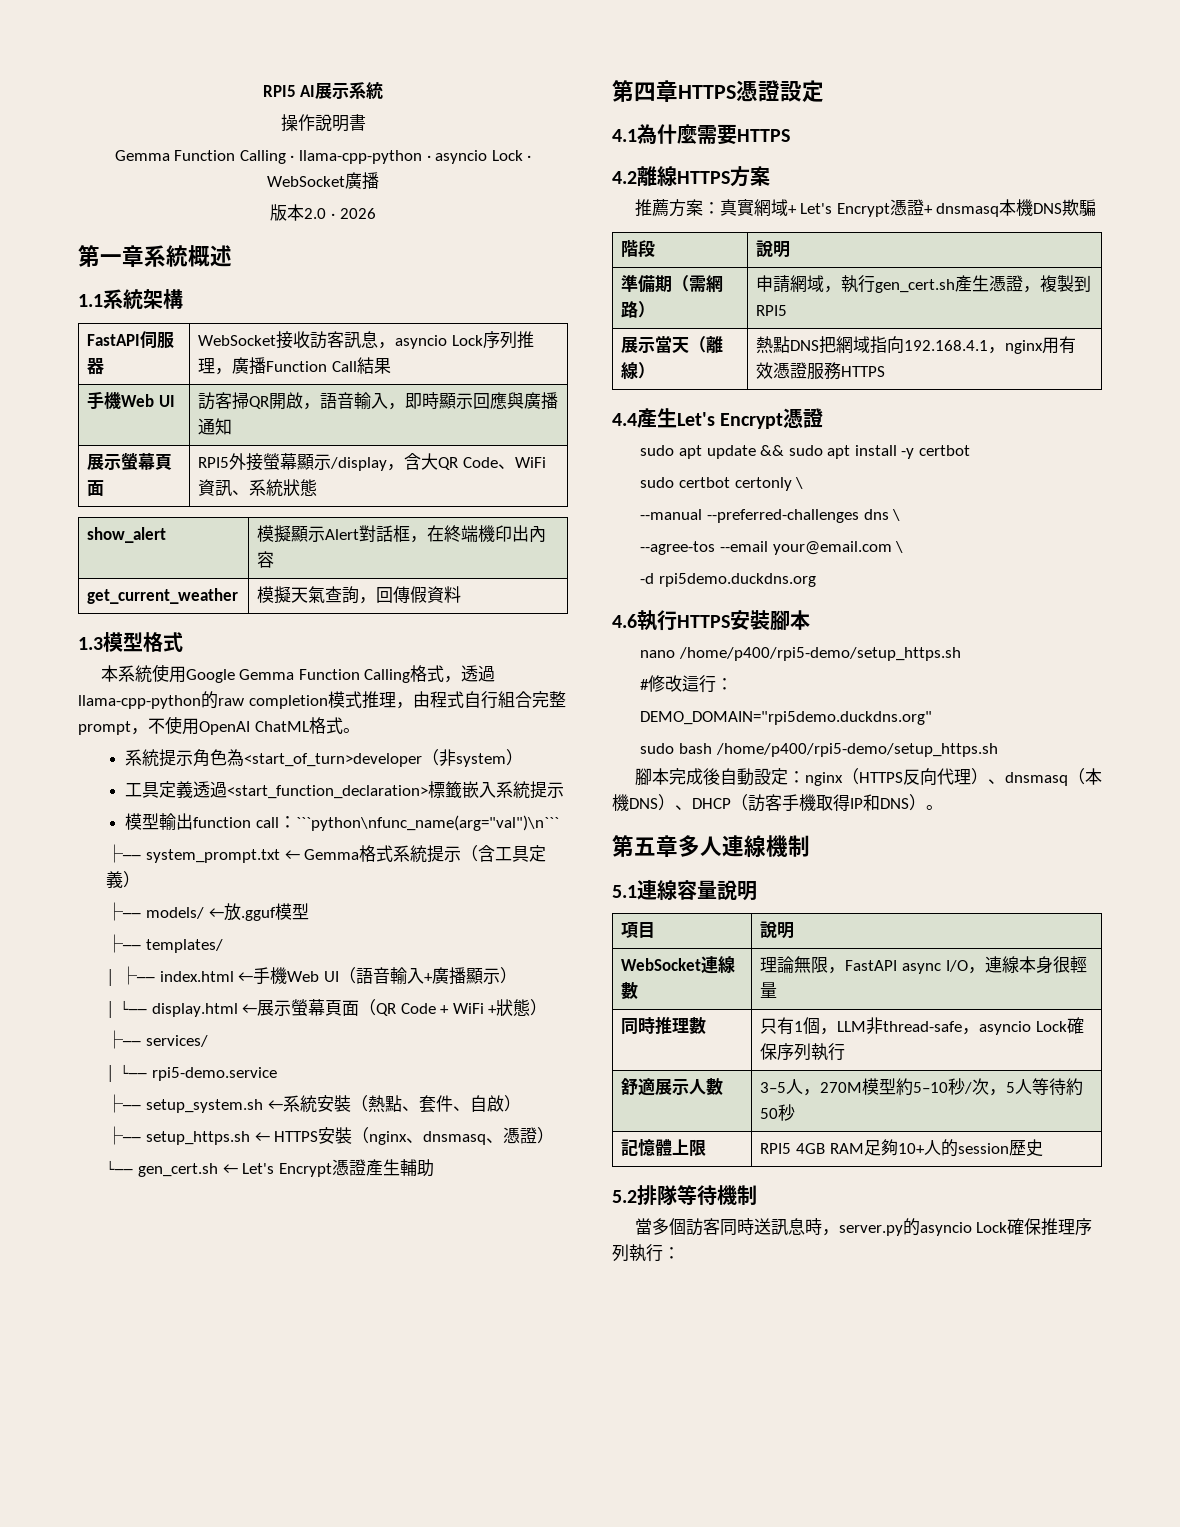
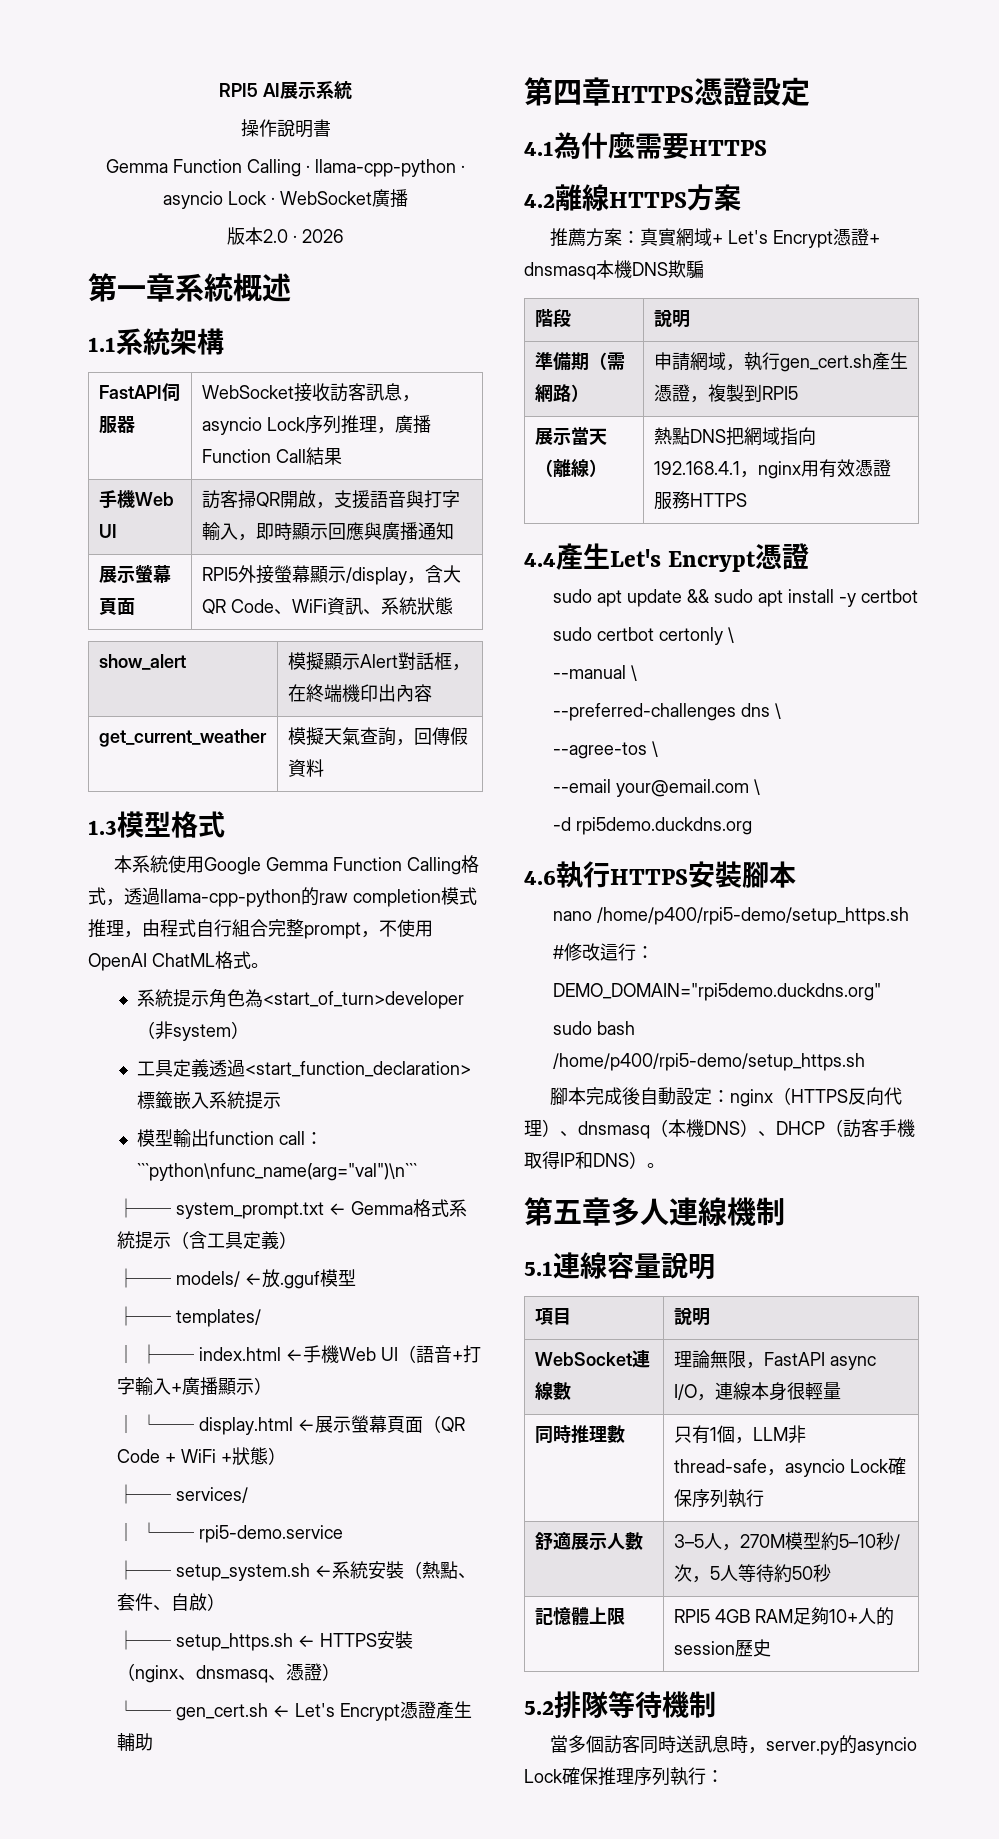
- 手機Web UI | 訪客掃QR開啟，語音輸入，即時顯示回應與廣播通知
+ 手機Web UI | 訪客掃QR開啟，支援語音與打字輸入，即時顯示回應與廣播通知
- │ ├── index.html ←手機Web UI（語音輸入+廣播顯示）
+ │ ├── index.html ←手機Web UI（語音+打字輸入+廣播顯示）
- --manual --preferred-challenges dns \
+ --manual \
+ --preferred-challenges dns \
- --agree-tos --email your@email.com \
+ --agree-tos \
+ --email your@email.com \

